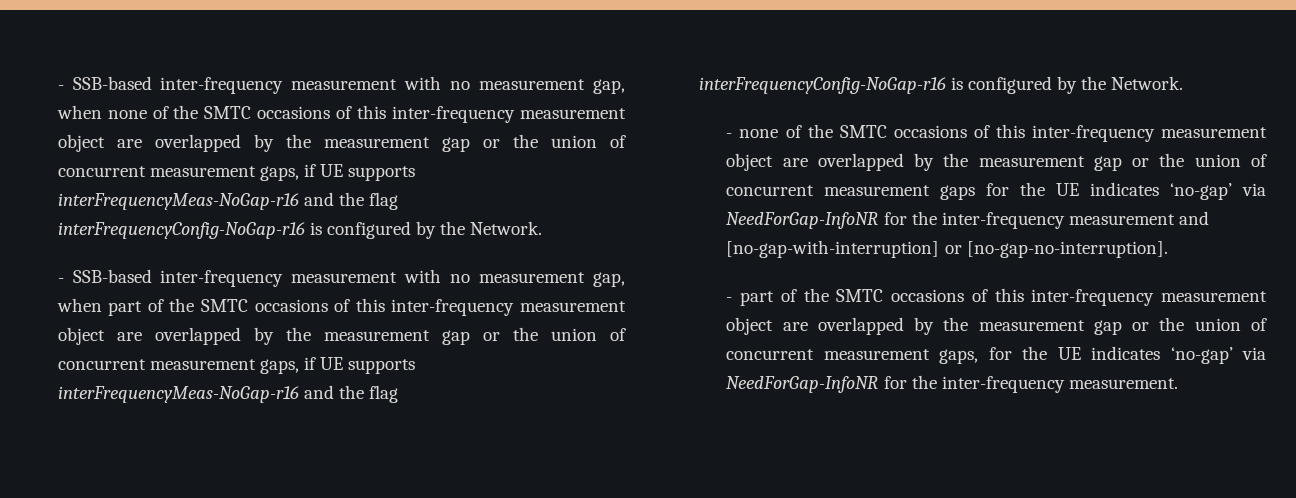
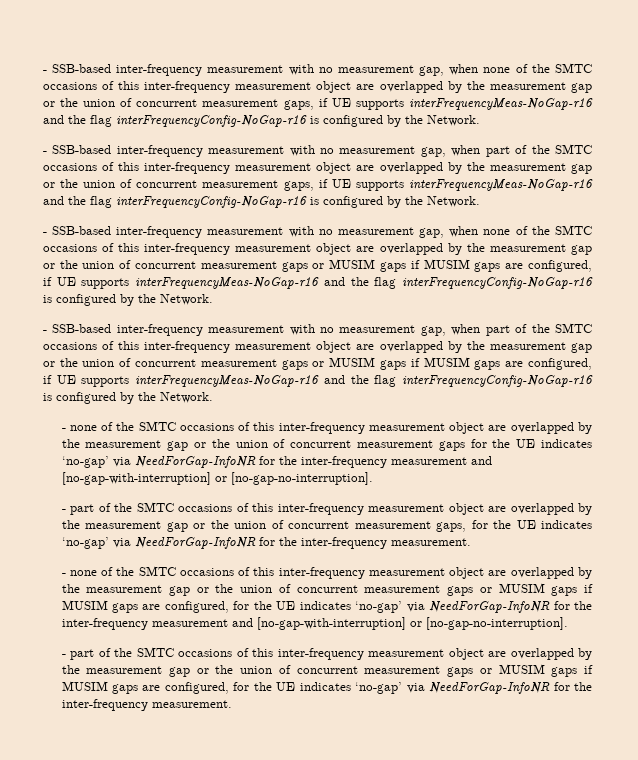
+ - SSB-based inter-frequency measurement with no measurement gap, when none of the SMTC occasions of this inter-frequency measurement object are overlapped by the measurement gap or the union of concurrent measurement gaps or MUSIM gaps if MUSIM gaps are configured, if UE supports interFrequencyMeas-NoGap-r16 and the flag interFrequencyConfig-NoGap-r16 is configured by the Network.
+ - SSB-based inter-frequency measurement with no measurement gap, when part of the SMTC occasions of this inter-frequency measurement object are overlapped by the measurement gap or the union of concurrent measurement gaps or MUSIM gaps if MUSIM gaps are configured, if UE supports interFrequencyMeas-NoGap-r16 and the flag interFrequencyConfig-NoGap-r16 is configured by the Network.
+ - none of the SMTC occasions of this inter-frequency measurement object are overlapped by the measurement gap or the union of concurrent measurement gaps or MUSIM gaps if MUSIM gaps are configured, for the UE indicates ‘no-gap’ via NeedForGap-InfoNR for the inter-frequency measurement and [no-gap-with-interruption] or [no-gap-no-interruption].
+ - part of the SMTC occasions of this inter-frequency measurement object are overlapped by the measurement gap or the union of concurrent measurement gaps or MUSIM gaps if MUSIM gaps are configured, for the UE indicates ‘no-gap’ via NeedForGap-InfoNR for the inter-frequency measurement.

